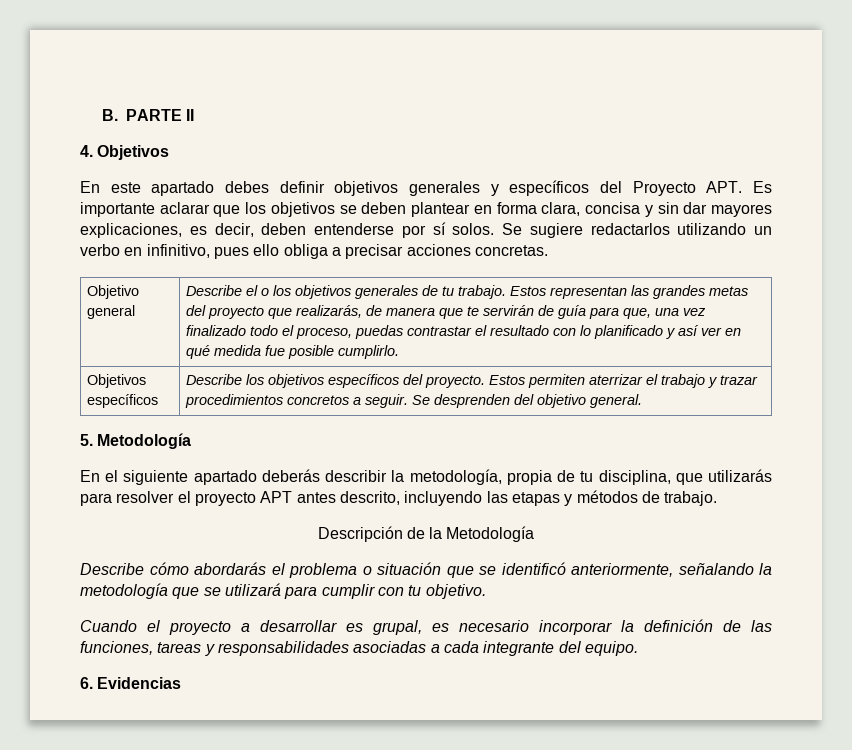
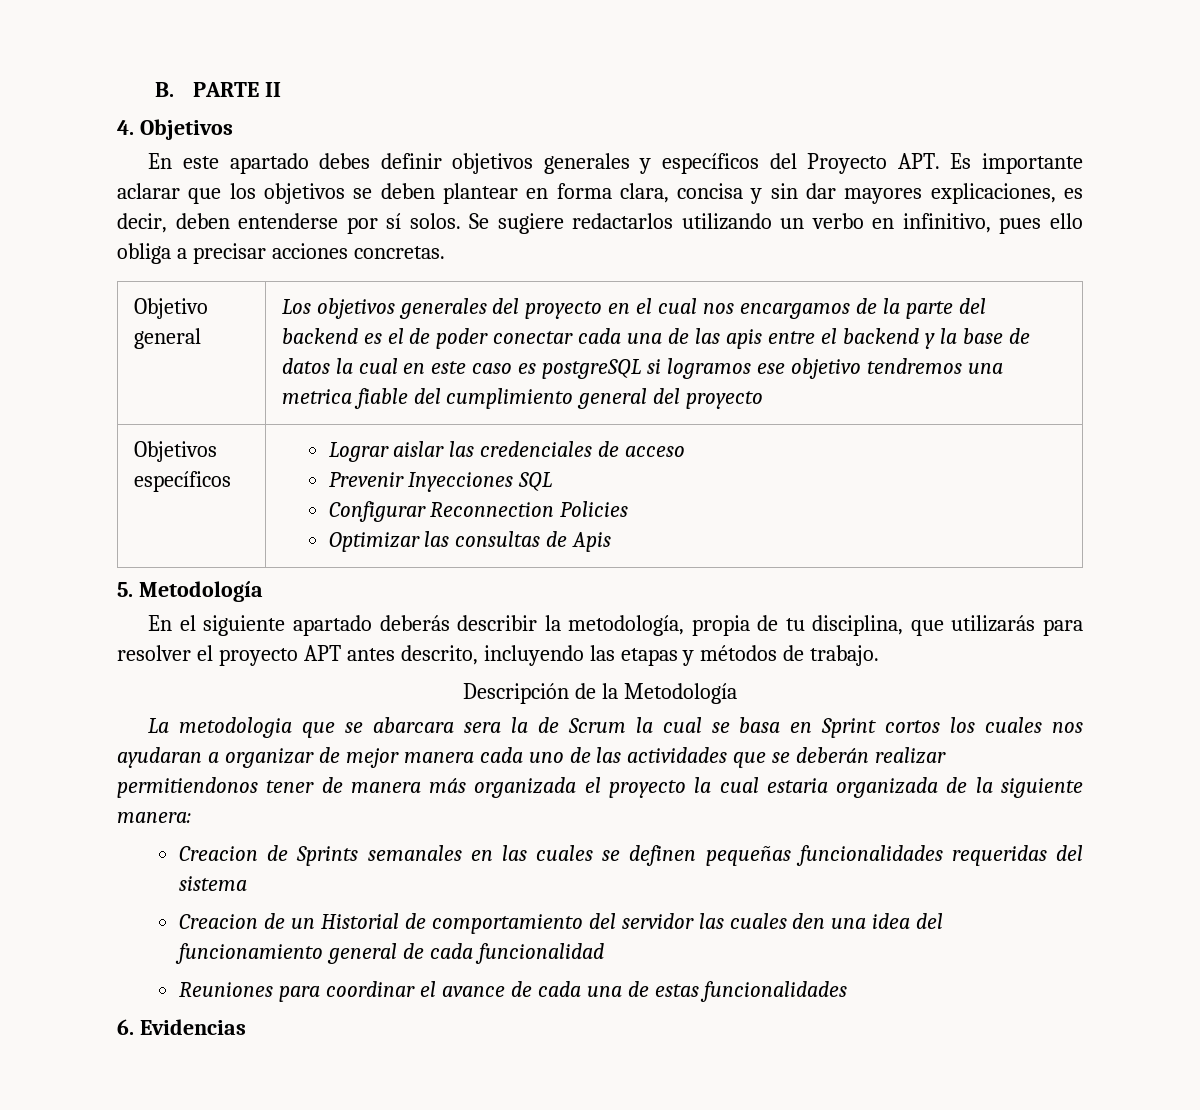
- Describe el o los objetivos generales de tu trabajo. Estos representan las grandes metas del proyecto que realizarás, de manera que te servirán de guía para que, una vez finalizado todo el proceso, puedas contrastar el resultado con lo planificado y así ver en qué medida fue posible cumplirlo.
- Objetivos específicos | Describe los objetivos específicos del proyecto. Estos permiten aterrizar el trabajo y trazar procedimientos concretos a seguir. Se desprenden del objetivo general.
+ Los objetivos generales del proyecto en el cual nos encargamos de la parte del backend es el de poder conectar cada una de las apis entre el backend y la base de datos la cual en este caso es postgreSQL si logramos ese objetivo tendremos una metrica fiable del cumplimiento general del proyecto
+ Objetivos específicos | Lograr aislar las credenciales de acceso
+ Prevenir Inyecciones SQL
+ Configurar Reconnection Policies
+ Optimizar las consultas de Apis
- Describe cómo abordarás el problema o situación que se identificó anteriormente, señalando la metodología que se utilizará para cumplir con tu objetivo.
- Cuando el proyecto a desarrollar es grupal, es necesario incorporar la definición de las funciones, tareas y responsabilidades asociadas a cada integrante del equipo.
+ La metodologia que se abarcara sera la de Scrum la cual se basa en Sprint cortos los cuales nos ayudaran a organizar de mejor manera cada uno de las actividades que se deberán realizar permitiendonos tener de manera más organizada el proyecto la cual estaria organizada de la siguiente manera:
+ Creacion de Sprints semanales en las cuales se definen pequeñas funcionalidades requeridas del sistema
+ Creacion de un Historial de comportamiento del servidor las cuales den una idea del funcionamiento general de cada funcionalidad
+ Reuniones para coordinar el avance de cada una de estas funcionalidades

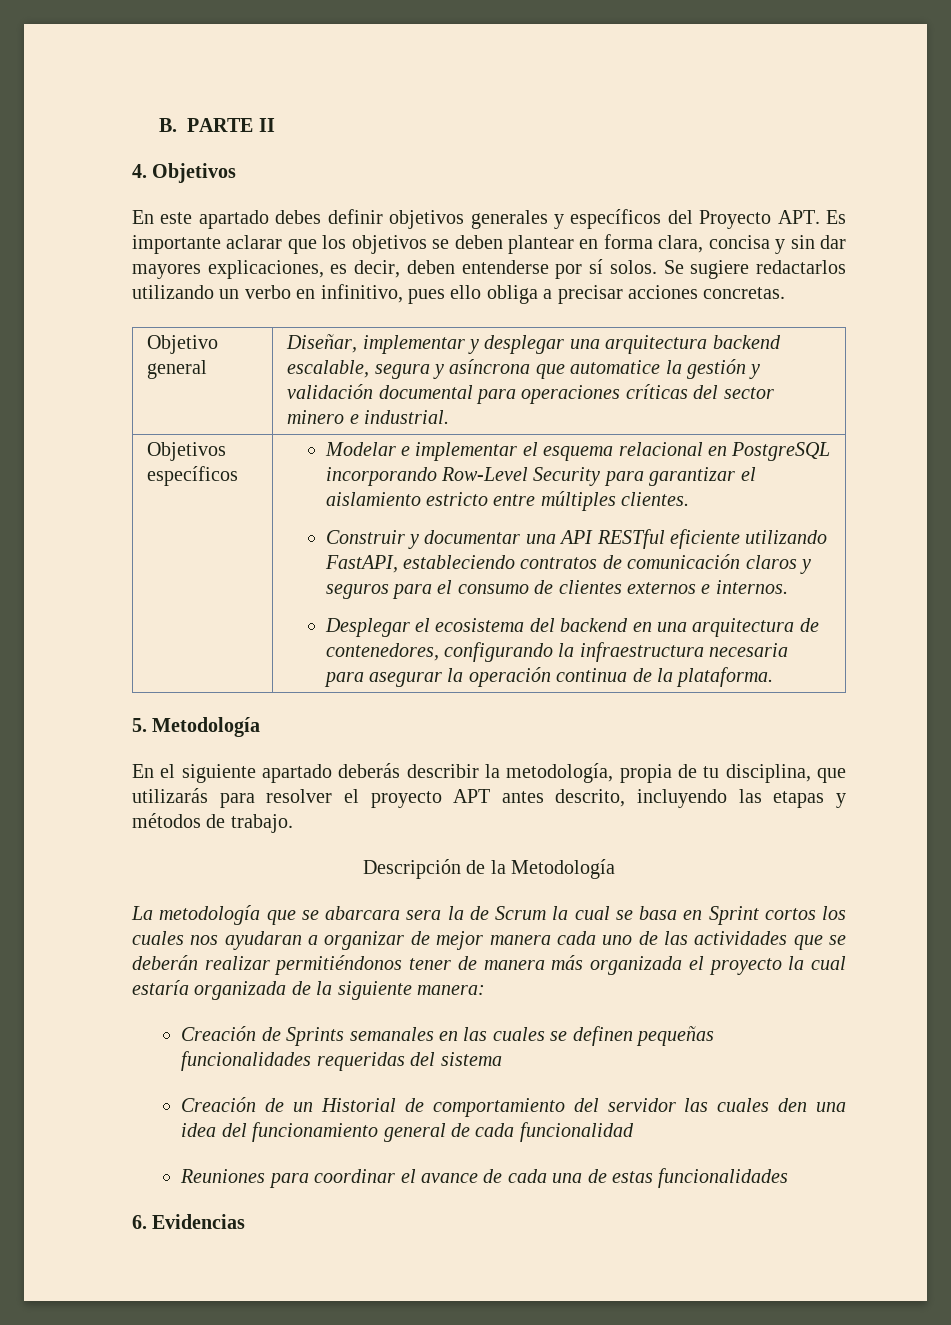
- Los objetivos generales del proyecto en el cual nos encargamos de la parte del backend es el de poder conectar cada una de las apis entre el backend y la base de datos la cual en este caso es postgreSQL si logramos ese objetivo tendremos una metrica fiable del cumplimiento general del proyecto
- Objetivos específicos | Lograr aislar las credenciales de acceso
- Prevenir Inyecciones SQL
- Configurar Reconnection Policies
- Optimizar las consultas de Apis
+ Diseñar, implementar y desplegar una arquitectura backend escalable, segura y asíncrona que automatice la gestión y validación documental para operaciones críticas del sector minero e industrial.
+ Objetivos específicos | Modelar e implementar el esquema relacional en PostgreSQL incorporando Row-Level Security para garantizar el aislamiento estricto entre múltiples clientes.
+ Construir y documentar una API RESTful eficiente utilizando FastAPI, estableciendo contratos de comunicación claros y seguros para el consumo de clientes externos e internos.
+ Desplegar el ecosistema del backend en una arquitectura de contenedores, configurando la infraestructura necesaria para asegurar la operación continua de la plataforma.
- La metodologia que se abarcara sera la de Scrum la cual se basa en Sprint cortos los cuales nos ayudaran a organizar de mejor manera cada uno de las actividades que se deberán realizar permitiendonos tener de manera más organizada el proyecto la cual estaria organizada de la siguiente manera:
+ La metodología que se abarcara sera la de Scrum la cual se basa en Sprint cortos los cuales nos ayudaran a organizar de mejor manera cada uno de las actividades que se deberán realizar permitiéndonos tener de manera más organizada el proyecto la cual estaría organizada de la siguiente manera:
- Creacion de Sprints semanales en las cuales se definen pequeñas funcionalidades requeridas del sistema
+ Creación de Sprints semanales en las cuales se definen pequeñas funcionalidades requeridas del sistema
- Creacion de un Historial de comportamiento del servidor las cuales den una idea del funcionamiento general de cada funcionalidad
+ Creación de un Historial de comportamiento del servidor las cuales den una idea del funcionamiento general de cada funcionalidad

